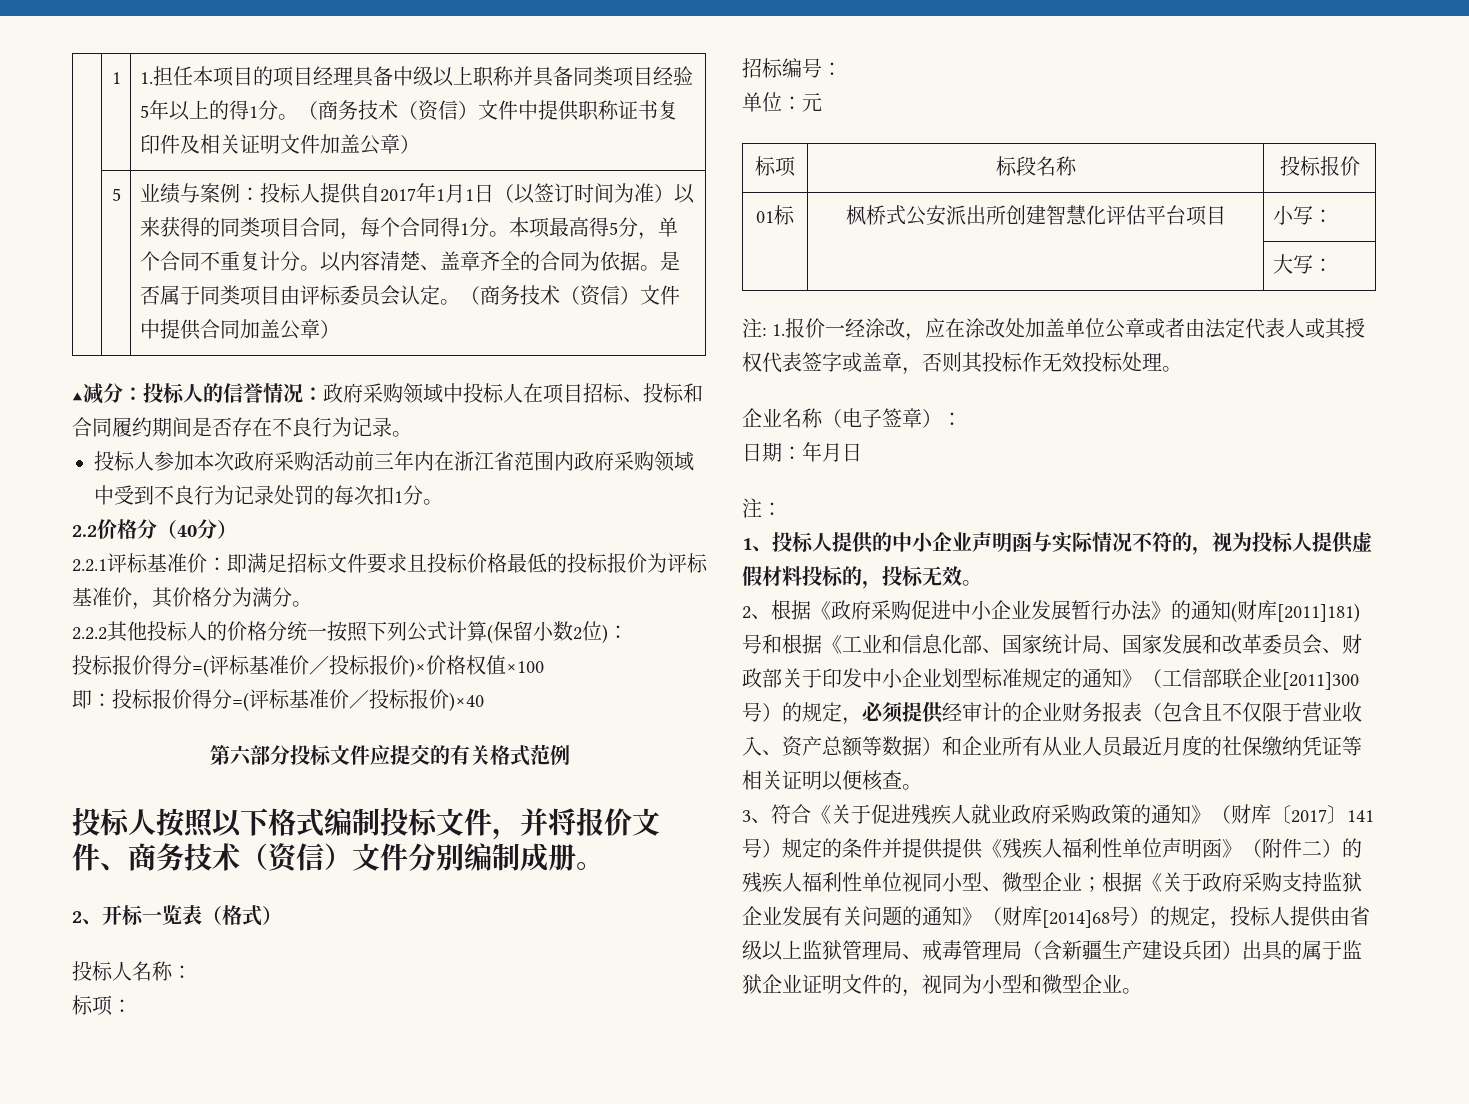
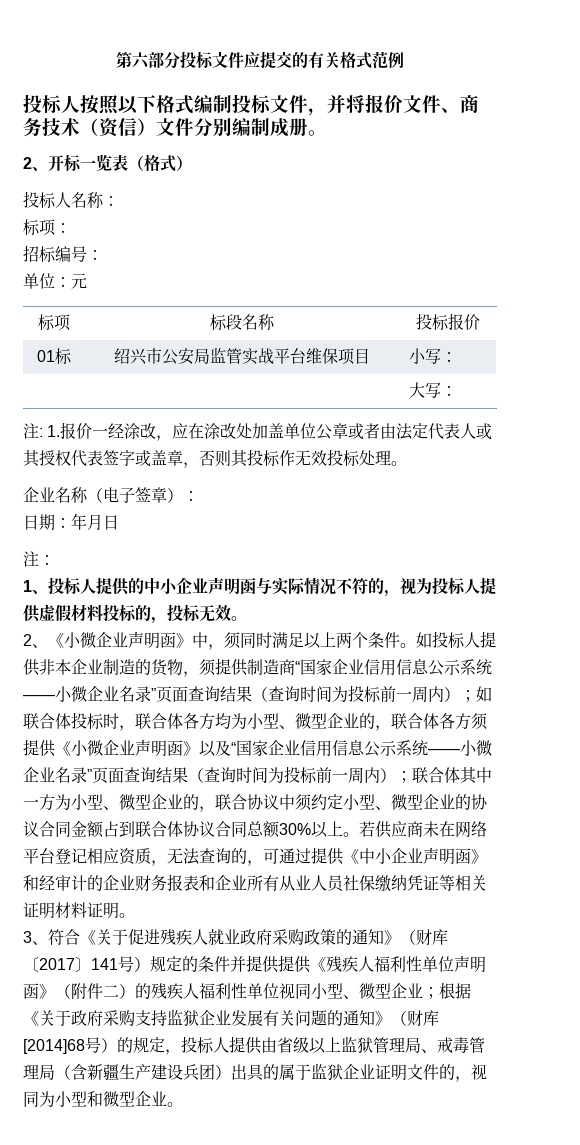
- | 1 | 1.担任本项目的项目经理具备中级以上职称并具备同类项目经验5年以上的得1分。（商务技术（资信）文件中提供职称证书复印件及相关证明文件加盖公章）
- | 5 | 业绩与案例：投标人提供自2017年1月1日（以签订时间为准）以来获得的同类项目合同，每个合同得1分。本项最高得5分，单个合同不重复计分。以内容清楚、盖章齐全的合同为依据。是否属于同类项目由评标委员会认定。（商务技术（资信）文件中提供合同加盖公章）
- ▲减分：投标人的信誉情况：政府采购领域中投标人在项目招标、投标和合同履约期间是否存在不良行为记录。
- 投标人参加本次政府采购活动前三年内在浙江省范围内政府采购领域中受到不良行为记录处罚的每次扣1分。
- 2.2价格分（40分）
- 2.2.1评标基准价：即满足招标文件要求且投标价格最低的投标报价为评标基准价，其价格分为满分。
- 2.2.2其他投标人的价格分统一按照下列公式计算(保留小数2位)：
- 投标报价得分=(评标基准价／投标报价)×价格权值×100
- 即：投标报价得分=(评标基准价／投标报价)×40
- 01标 | 枫桥式公安派出所创建智慧化评估平台项目 | 小写：
+ 01标 | 绍兴市公安局监管实战平台维保项目 | 小写：
- 2、根据《政府采购促进中小企业发展暂行办法》的通知(财库[2011]181)号和根据《工业和信息化部、国家统计局、国家发展和改革委员会、财政部关于印发中小企业划型标准规定的通知》（工信部联企业[2011]300号）的规定，必须提供经审计的企业财务报表（包含且不仅限于营业收入、资产总额等数据）和企业所有从业人员最近月度的社保缴纳凭证等相关证明以便核查。
+ 2、《小微企业声明函》中，须同时满足以上两个条件。如投标人提供非本企业制造的货物，须提供制造商“国家企业信用信息公示系统——小微企业名录”页面查询结果（查询时间为投标前一周内）；如联合体投标时，联合体各方均为小型、微型企业的，联合体各方须提供《小微企业声明函》以及“国家企业信用信息公示系统——小微企业名录”页面查询结果（查询时间为投标前一周内）；联合体其中一方为小型、微型企业的，联合协议中须约定小型、微型企业的协议合同金额占到联合体协议合同总额30%以上。若供应商未在网络平台登记相应资质，无法查询的，可通过提供《中小企业声明函》和经审计的企业财务报表和企业所有从业人员社保缴纳凭证等相关证明材料证明。

